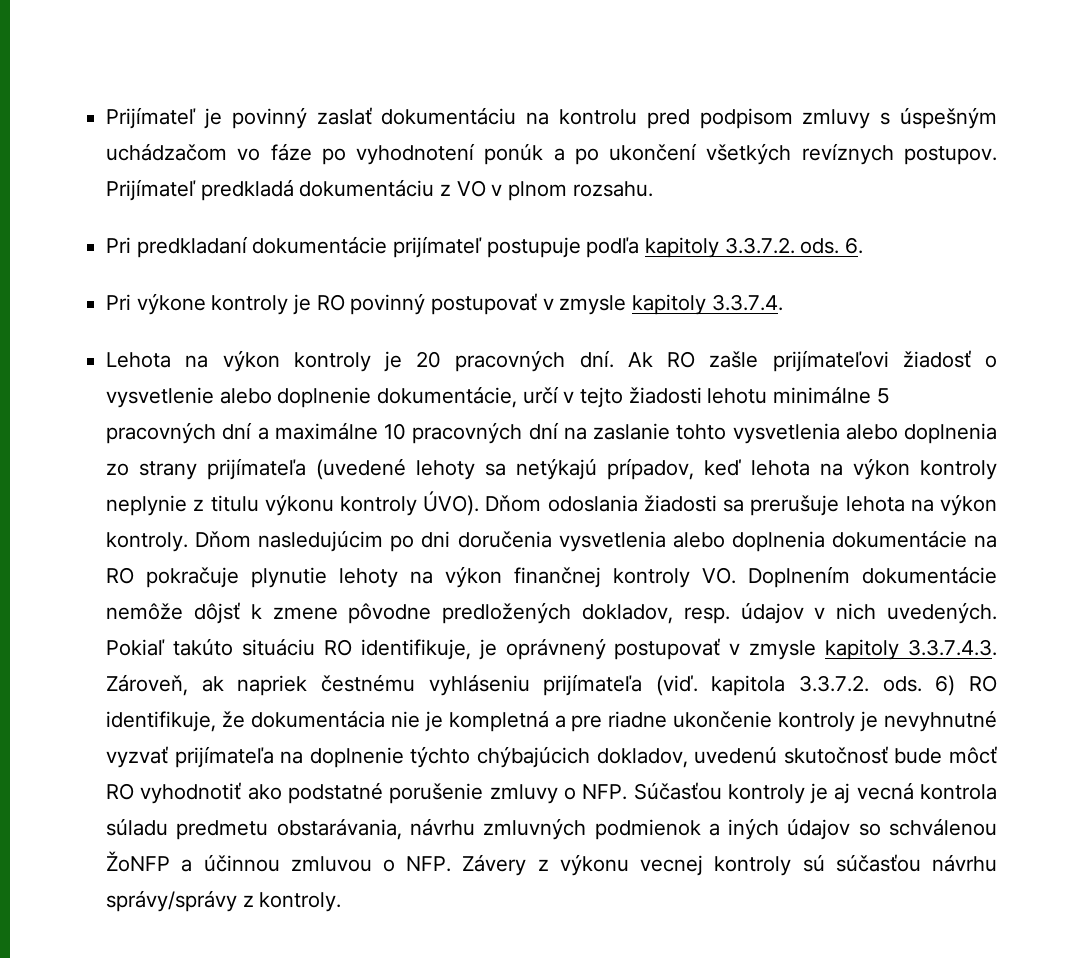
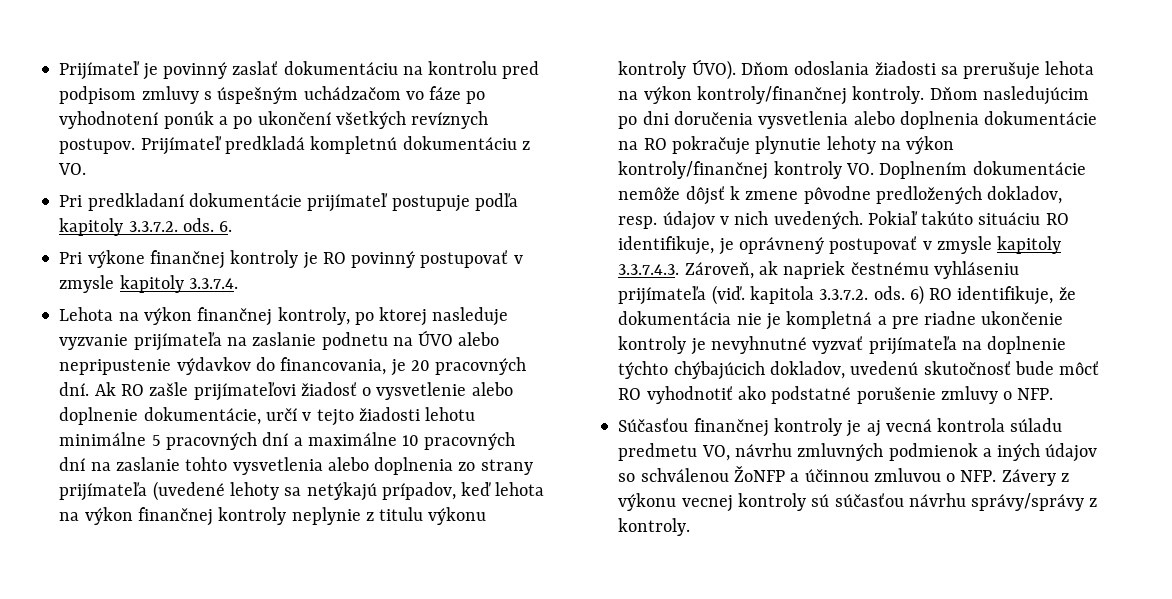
- Prijímateľ predkladá dokumentáciu z VO v plnom rozsahu.
+ Prijímateľ predkladá kompletnú dokumentáciu z VO.
- Pri výkone kontroly je RO povinný postupovať v zmysle kapitoly 3.3.7.4.
+ Pri výkone finančnej kontroly je RO povinný postupovať v zmysle kapitoly 3.3.7.4.
- Lehota na výkon kontroly je 20 pracovných dní.
+ Lehota na výkon finančnej kontroly, po ktorej nasleduje vyzvanie prijímateľa na zaslanie podnetu na ÚVO alebo nepripustenie výdavkov do financovania, je 20 pracovných dní.
- Ak RO zašle prijímateľovi žiadosť o vysvetlenie alebo doplnenie dokumentácie, určí v tejto žiadosti lehotu minimálne 5 pracovných dní a maximálne 10 pracovných dní na zaslanie tohto vysvetlenia alebo doplnenia zo strany prijímateľa (uvedené lehoty sa netýkajú prípadov, keď lehota na výkon kontroly neplynie z titulu výkonu kontroly ÚVO).
+ Ak RO zašle prijímateľovi žiadosť o vysvetlenie alebo doplnenie dokumentácie, určí v tejto žiadosti lehotu minimálne 5 pracovných dní a maximálne 10 pracovných dní na zaslanie tohto vysvetlenia alebo doplnenia zo strany prijímateľa (uvedené lehoty sa netýkajú prípadov, keď lehota na výkon finančnej kontroly neplynie z titulu výkonu kontroly ÚVO).
- Dňom odoslania žiadosti sa prerušuje lehota na výkon kontroly.
+ Dňom odoslania žiadosti sa prerušuje lehota na výkon kontroly/finančnej kontroly.
- Dňom nasledujúcim po dni doručenia vysvetlenia alebo doplnenia dokumentácie na RO pokračuje plynutie lehoty na výkon finančnej kontroly VO. Doplnením dokumentácie nemôže dôjsť k zmene pôvodne predložených dokladov, resp. údajov v nich uvedených.
+ Dňom nasledujúcim po dni doručenia vysvetlenia alebo doplnenia dokumentácie na RO pokračuje plynutie lehoty na výkon kontroly/finančnej kontroly VO. Doplnením dokumentácie nemôže dôjsť k zmene pôvodne predložených dokladov, resp. údajov v nich uvedených.
- 6) RO identifikuje, že dokumentácia nie je kompletná a pre riadne ukončenie kontroly je nevyhnutné vyzvať prijímateľa na doplnenie týchto chýbajúcich dokladov, uvedenú skutočnosť bude môcť RO vyhodnotiť ako podstatné porušenie zmluvy o NFP. Súčasťou kontroly je aj vecná kontrola súladu predmetu obstarávania, návrhu zmluvných podmienok a iných údajov so schválenou ŽoNFP a účinnou zmluvou o NFP. Závery z výkonu vecnej kontroly sú súčasťou návrhu správy/správy z kontroly.
+ 6) RO identifikuje, že dokumentácia nie je kompletná a pre riadne ukončenie kontroly je nevyhnutné vyzvať prijímateľa na doplnenie týchto chýbajúcich dokladov, uvedenú skutočnosť bude môcť RO vyhodnotiť ako podstatné porušenie zmluvy o NFP.
+ Súčasťou finančnej kontroly je aj vecná kontrola súladu predmetu VO, návrhu zmluvných podmienok a iných údajov so schválenou ŽoNFP a účinnou zmluvou o NFP. Závery z výkonu vecnej kontroly sú súčasťou návrhu správy/správy z kontroly.

